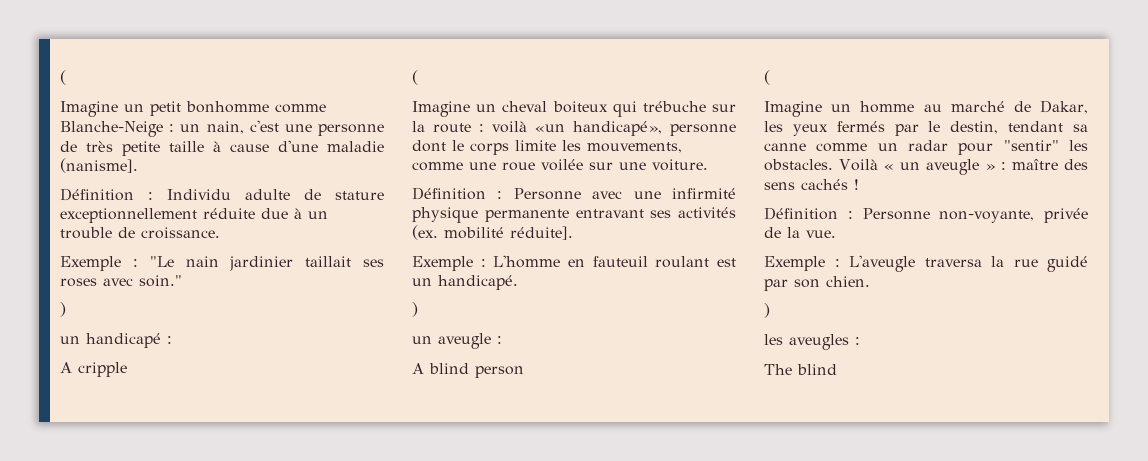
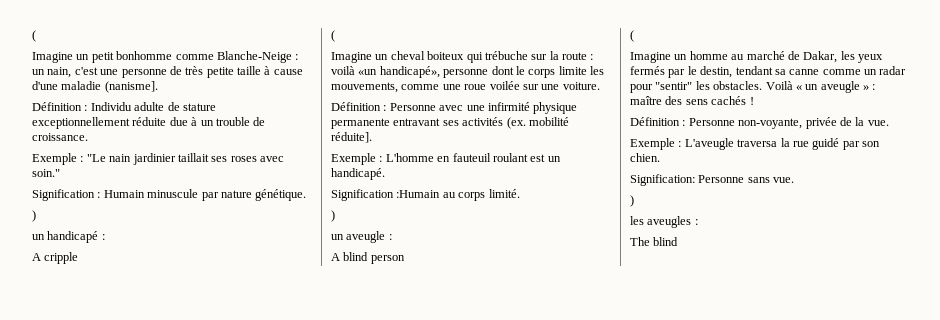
+ Signification : Humain minuscule par nature génétique.
+ Signification :Humain au corps limité.
+ Signification: Personne sans vue.

